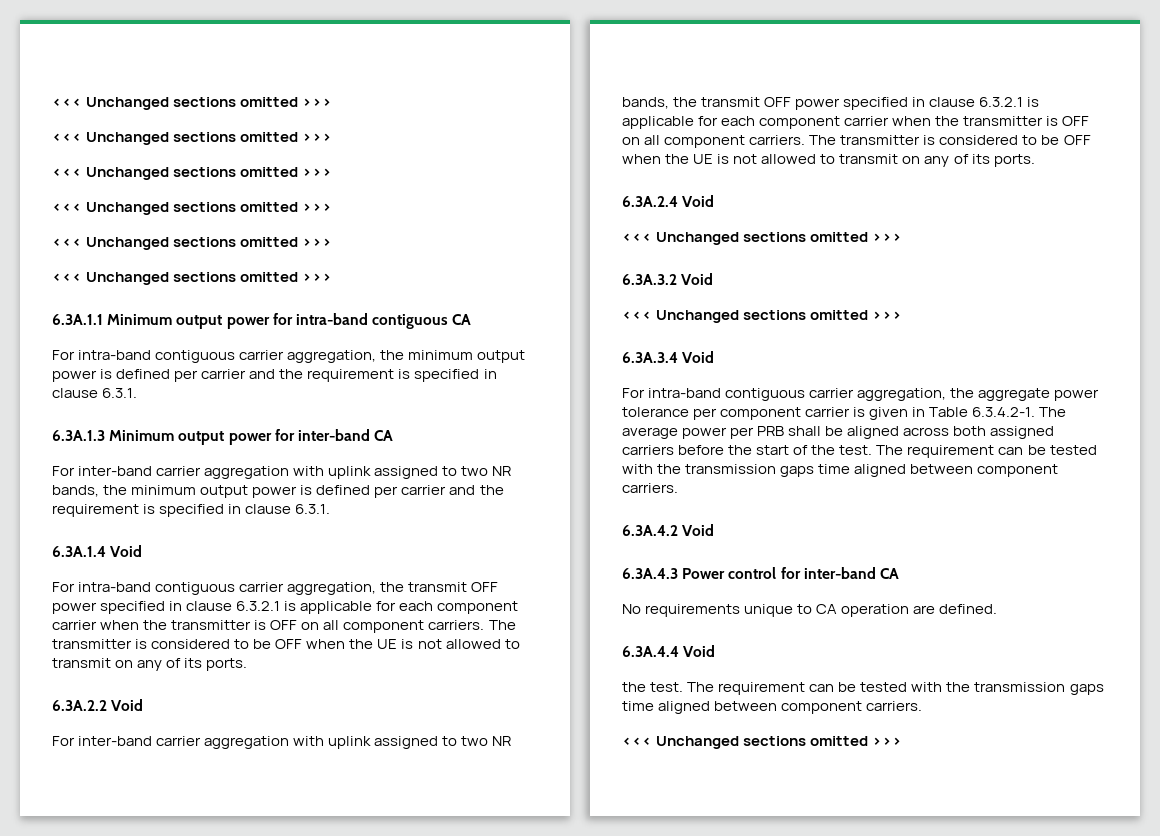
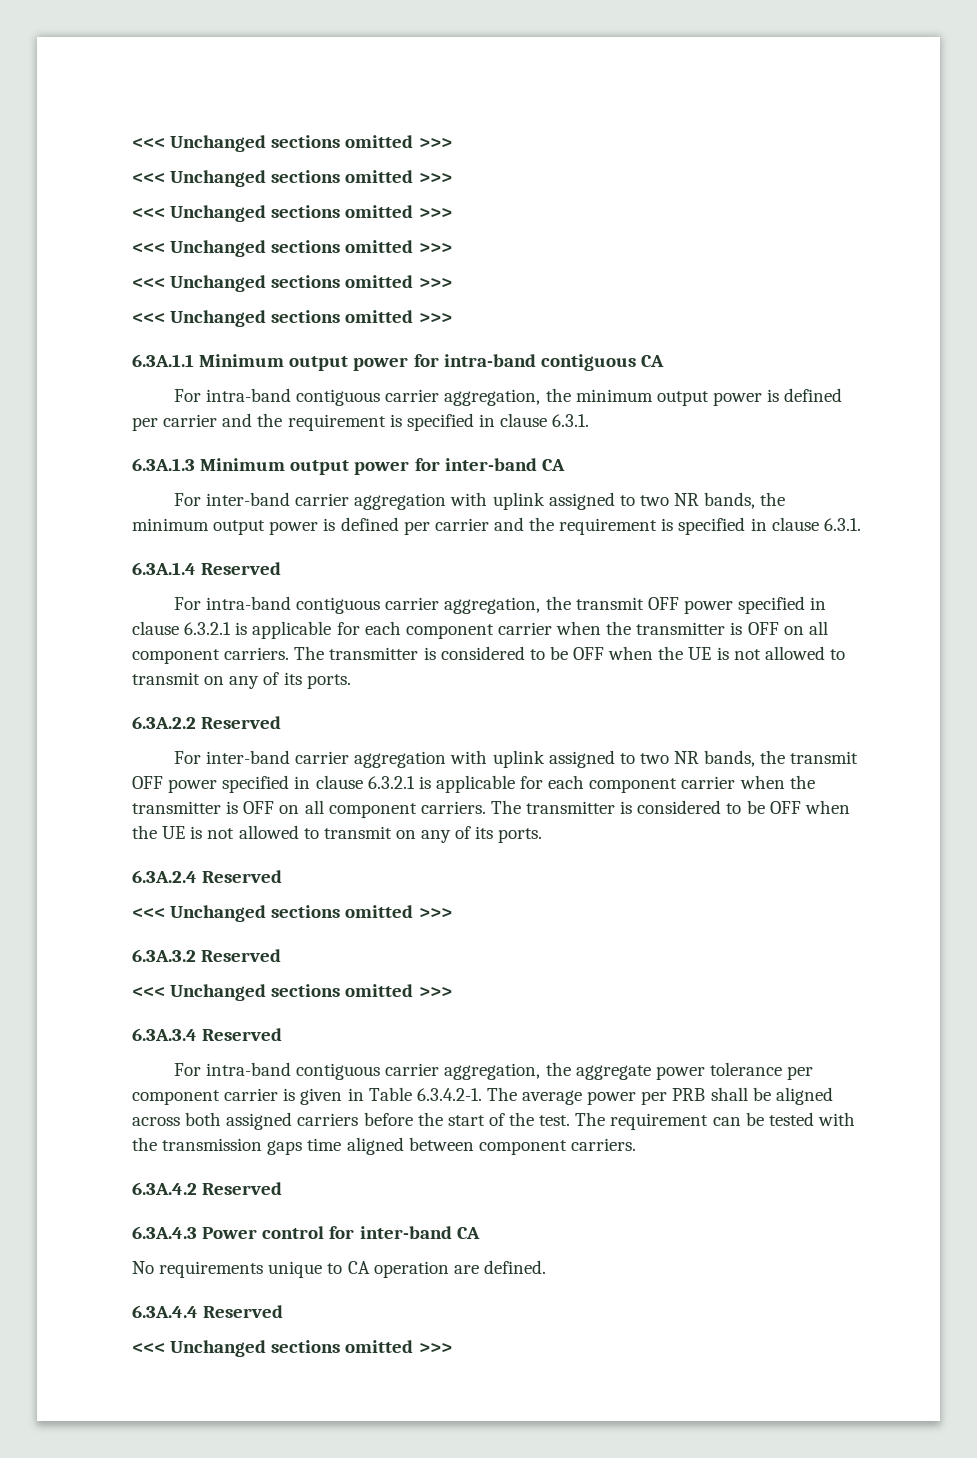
- 6.3A.1.4 Void
+ 6.3A.1.4 Reserved
- 6.3A.2.2 Void
+ 6.3A.2.2 Reserved
- 6.3A.2.4 Void
+ 6.3A.2.4 Reserved
- 6.3A.3.2 Void
+ 6.3A.3.2 Reserved
- 6.3A.3.4 Void
+ 6.3A.3.4 Reserved
- 6.3A.4.2 Void
+ 6.3A.4.2 Reserved
- 6.3A.4.4 Void
- the test. The requirement can be tested with the transmission gaps time aligned between component carriers.
+ 6.3A.4.4 Reserved

